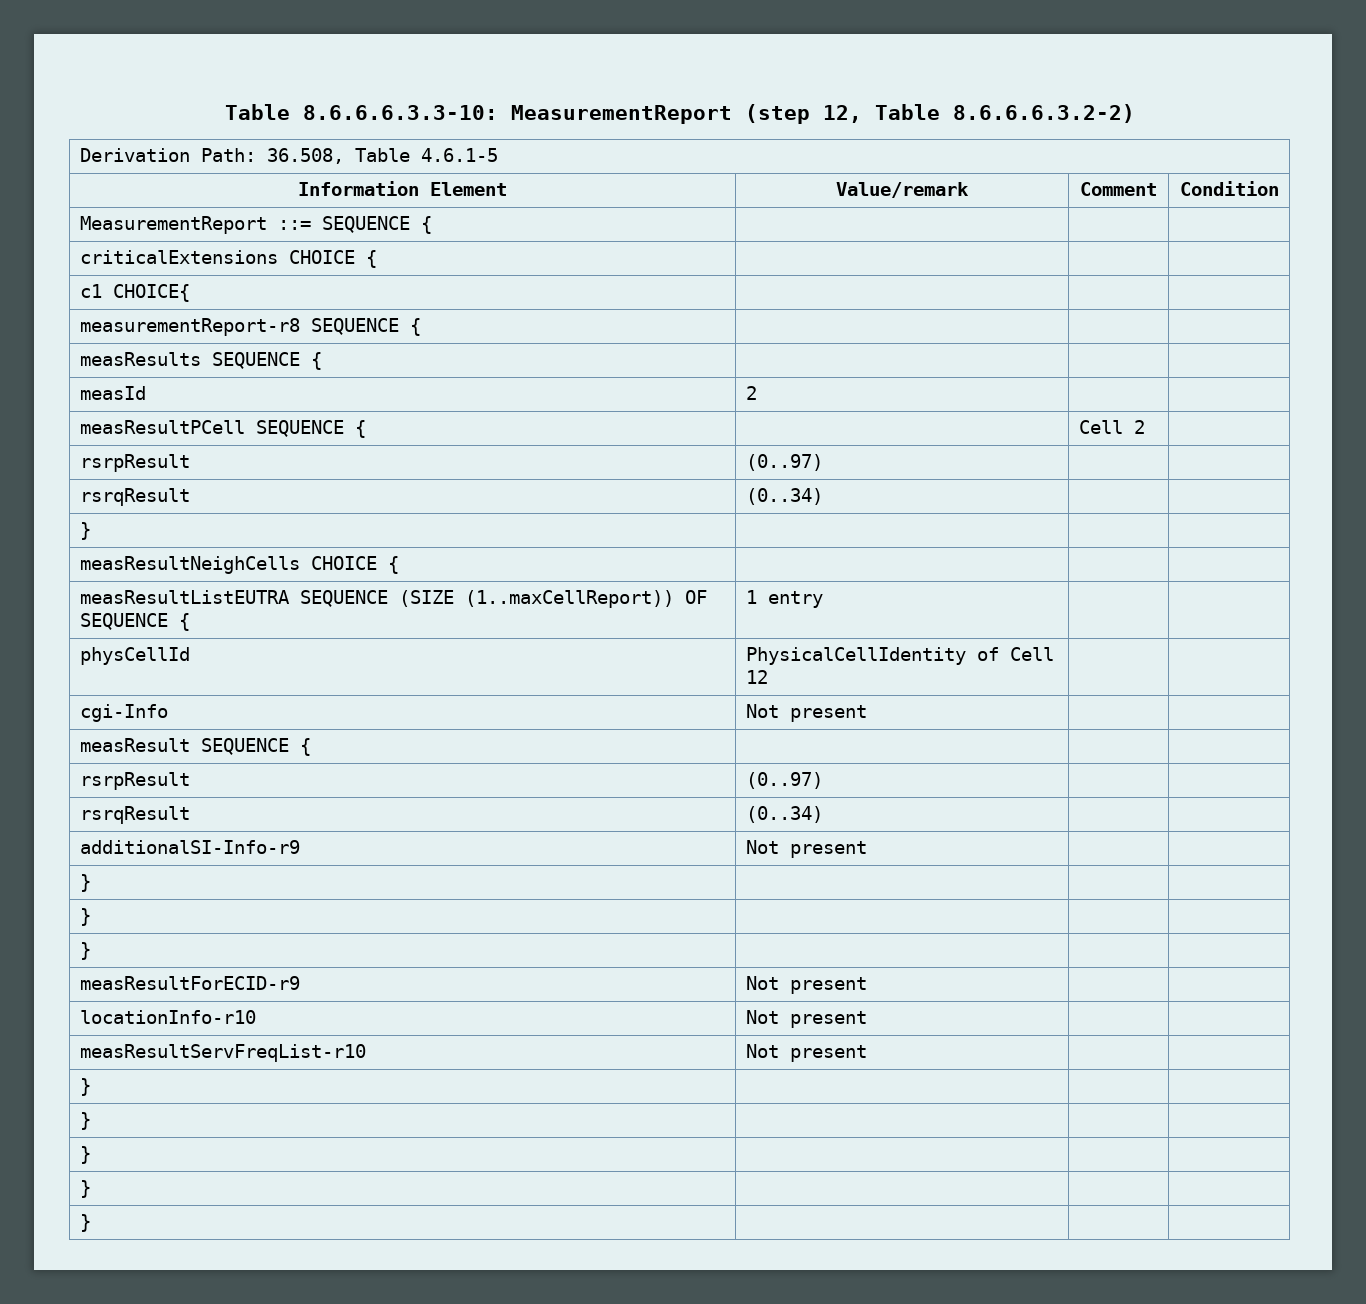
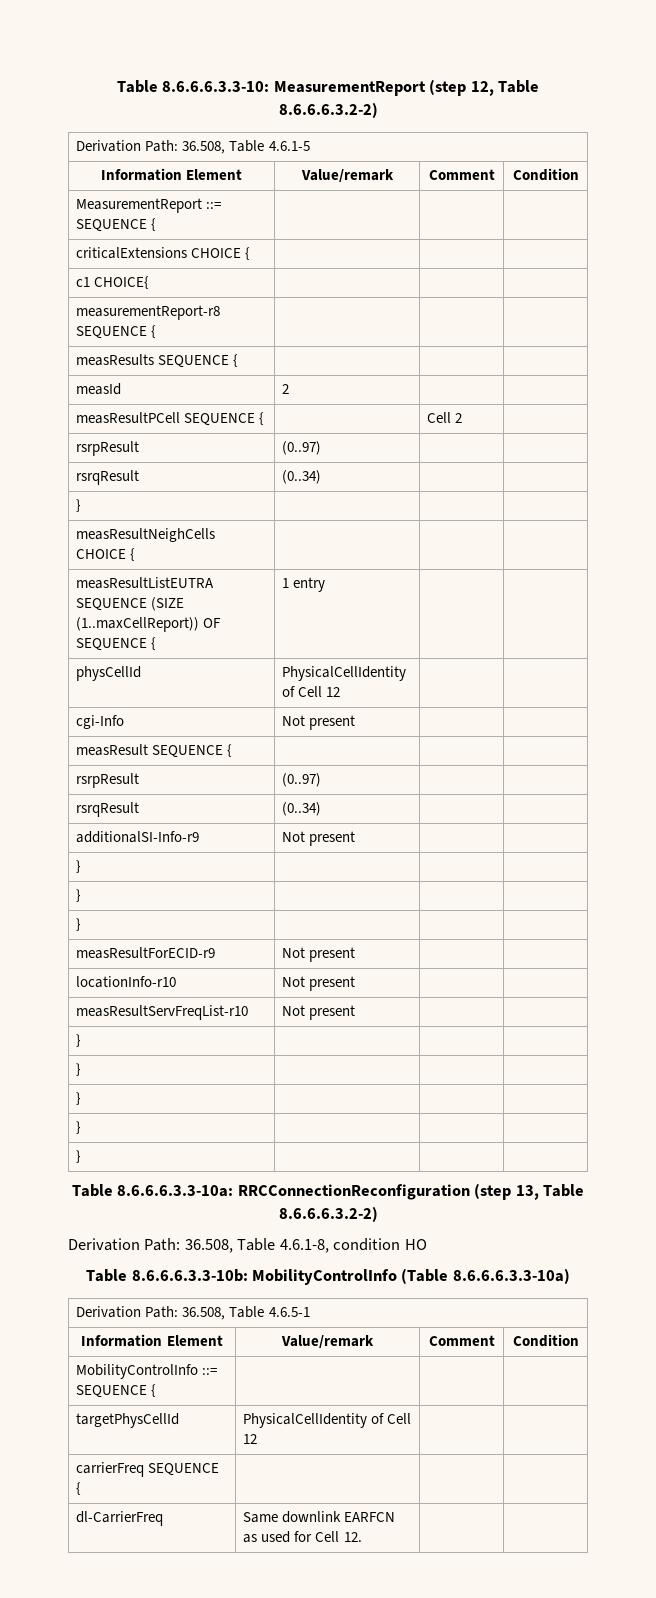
+ Table 8.6.6.6.3.3-10a: RRCConnectionReconfiguration (step 13, Table 8.6.6.6.3.2-2)
+ Derivation Path: 36.508, Table 4.6.1-8, condition HO
+ Table 8.6.6.6.3.3-10b: MobilityControlInfo (Table 8.6.6.6.3.3-10a)
+ Derivation Path: 36.508, Table 4.6.5-1
+ Information Element | Value/remark | Comment | Condition
+ MobilityControlInfo ::= SEQUENCE { | | |
+ targetPhysCellId | PhysicalCellIdentity of Cell 12 | |
+ carrierFreq SEQUENCE { | | |
+ dl-CarrierFreq | Same downlink EARFCN as used for Cell 12. | |

